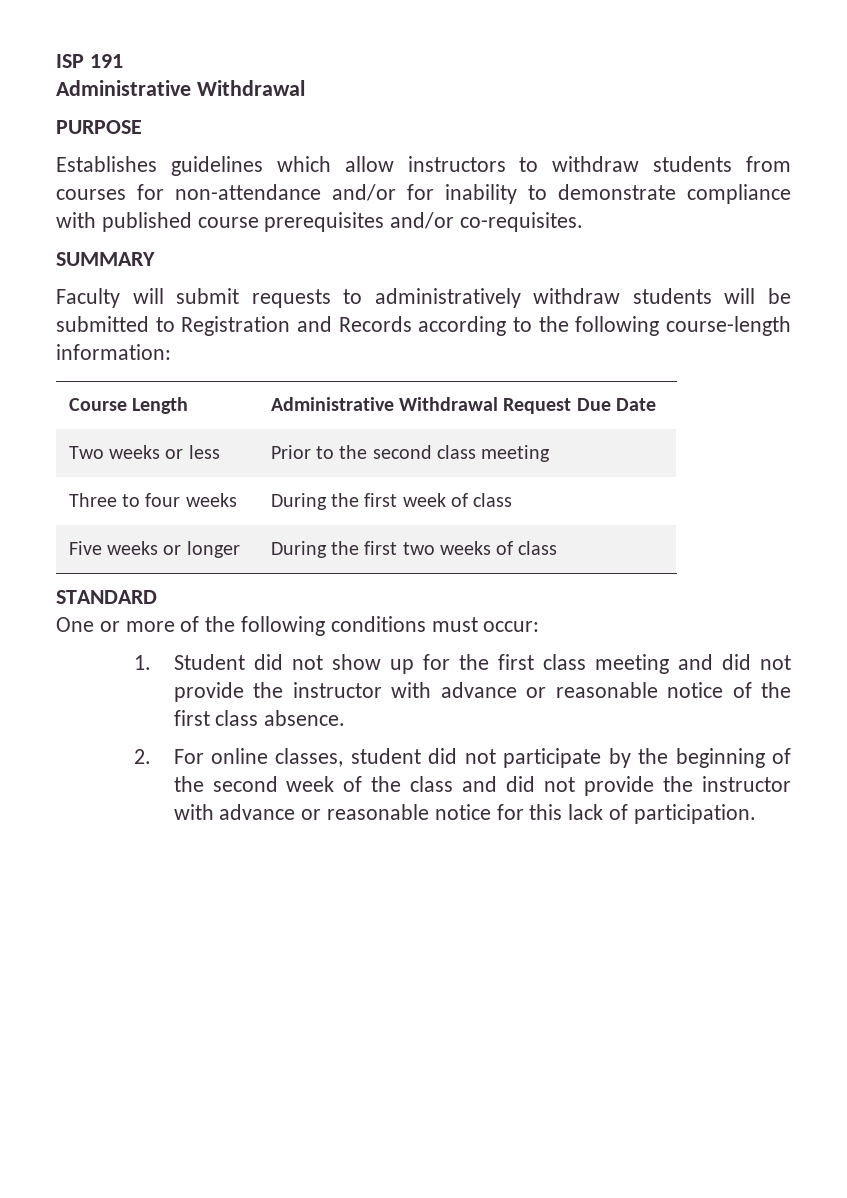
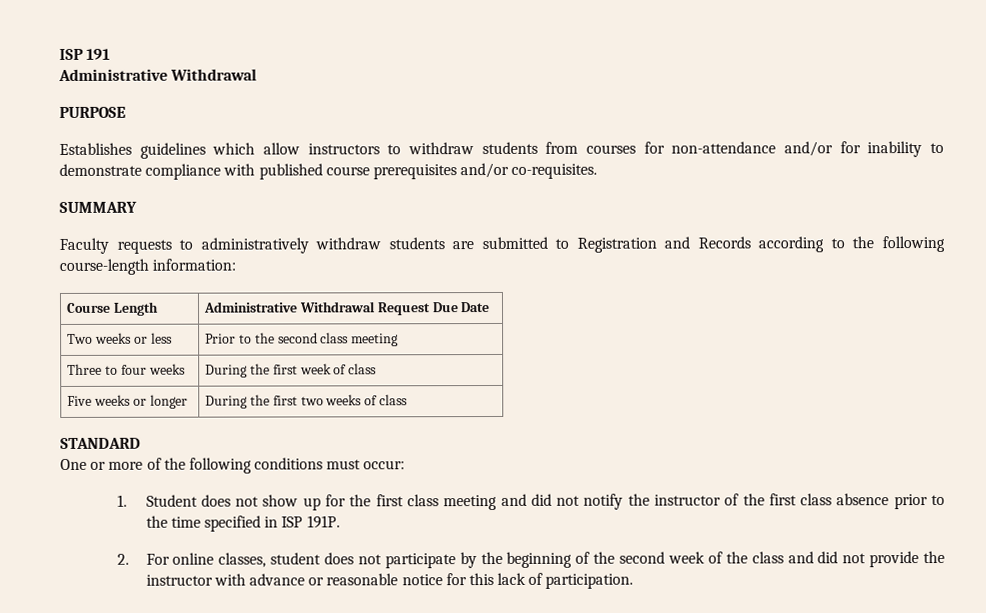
- Faculty will submit requests to administratively withdraw students will be submitted to Registration and Records according to the following course-length information:
+ Faculty requests to administratively withdraw students are submitted to Registration and Records according to the following course-length information:
- 1. Student did not show up for the first class meeting and did not provide the instructor with advance or reasonable notice of the first class absence.
+ 1. Student does not show up for the first class meeting and did not notify the instructor of the first class absence prior to the time specified in ISP 191P.
- 2. For online classes, student did not participate by the beginning of the second week of the class and did not provide the instructor with advance or reasonable notice for this lack of participation.
+ 2. For online classes, student does not participate by the beginning of the second week of the class and did not provide the instructor with advance or reasonable notice for this lack of participation.

